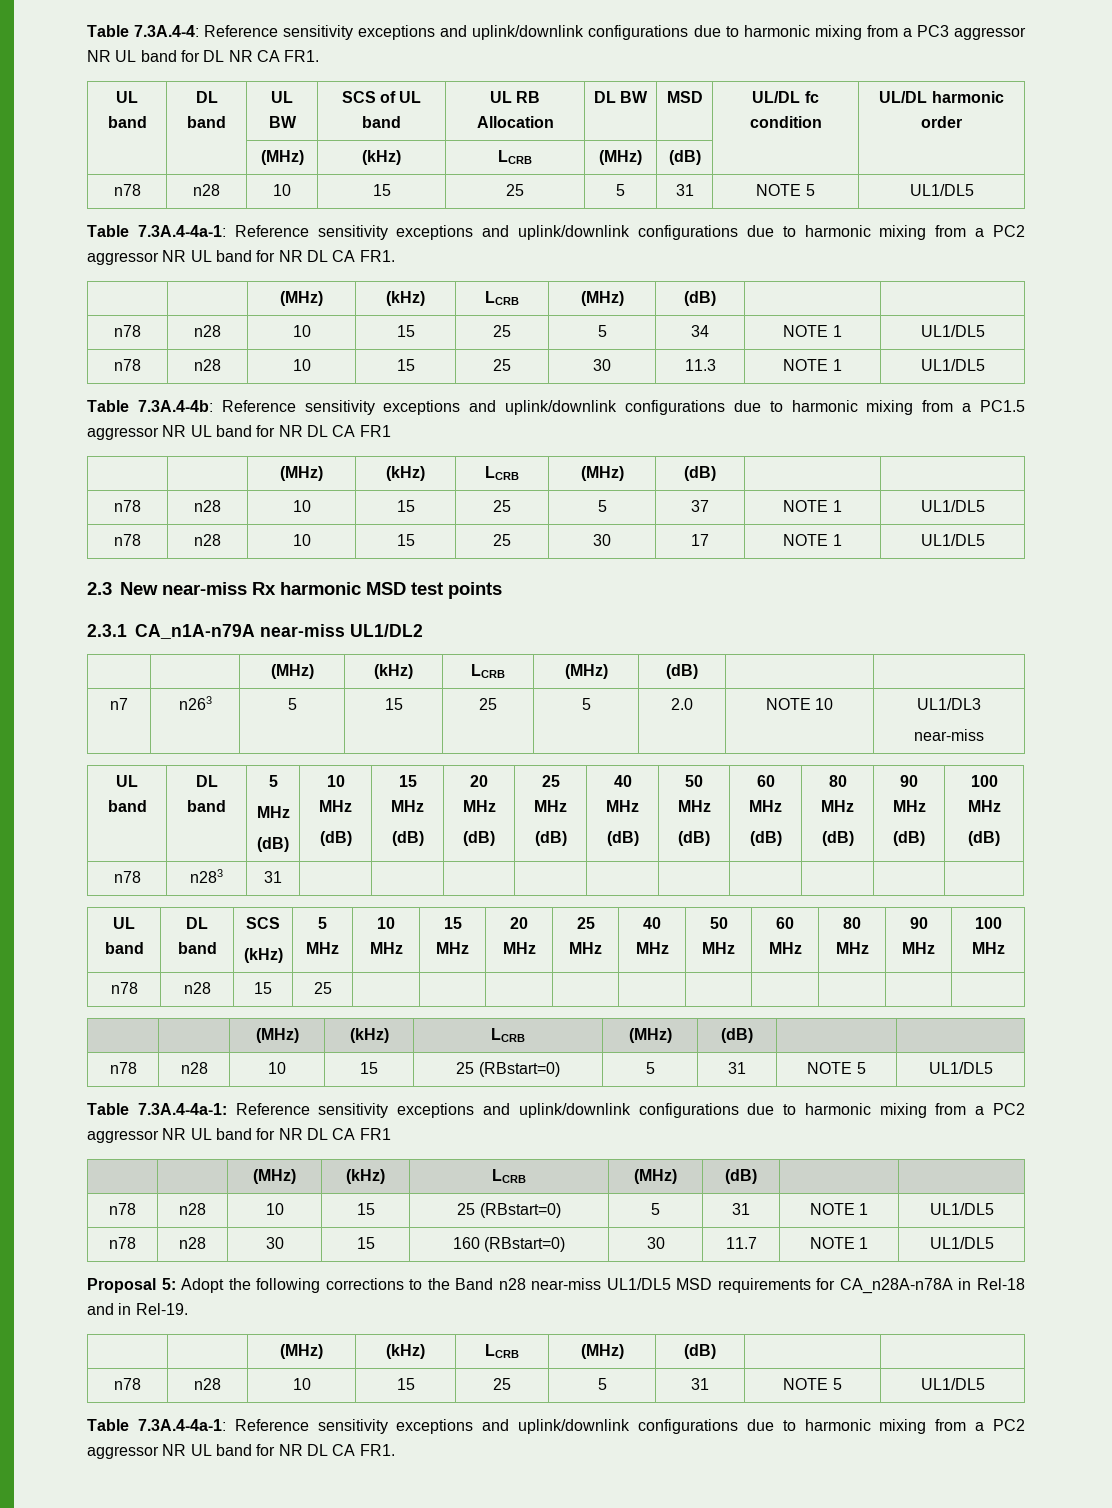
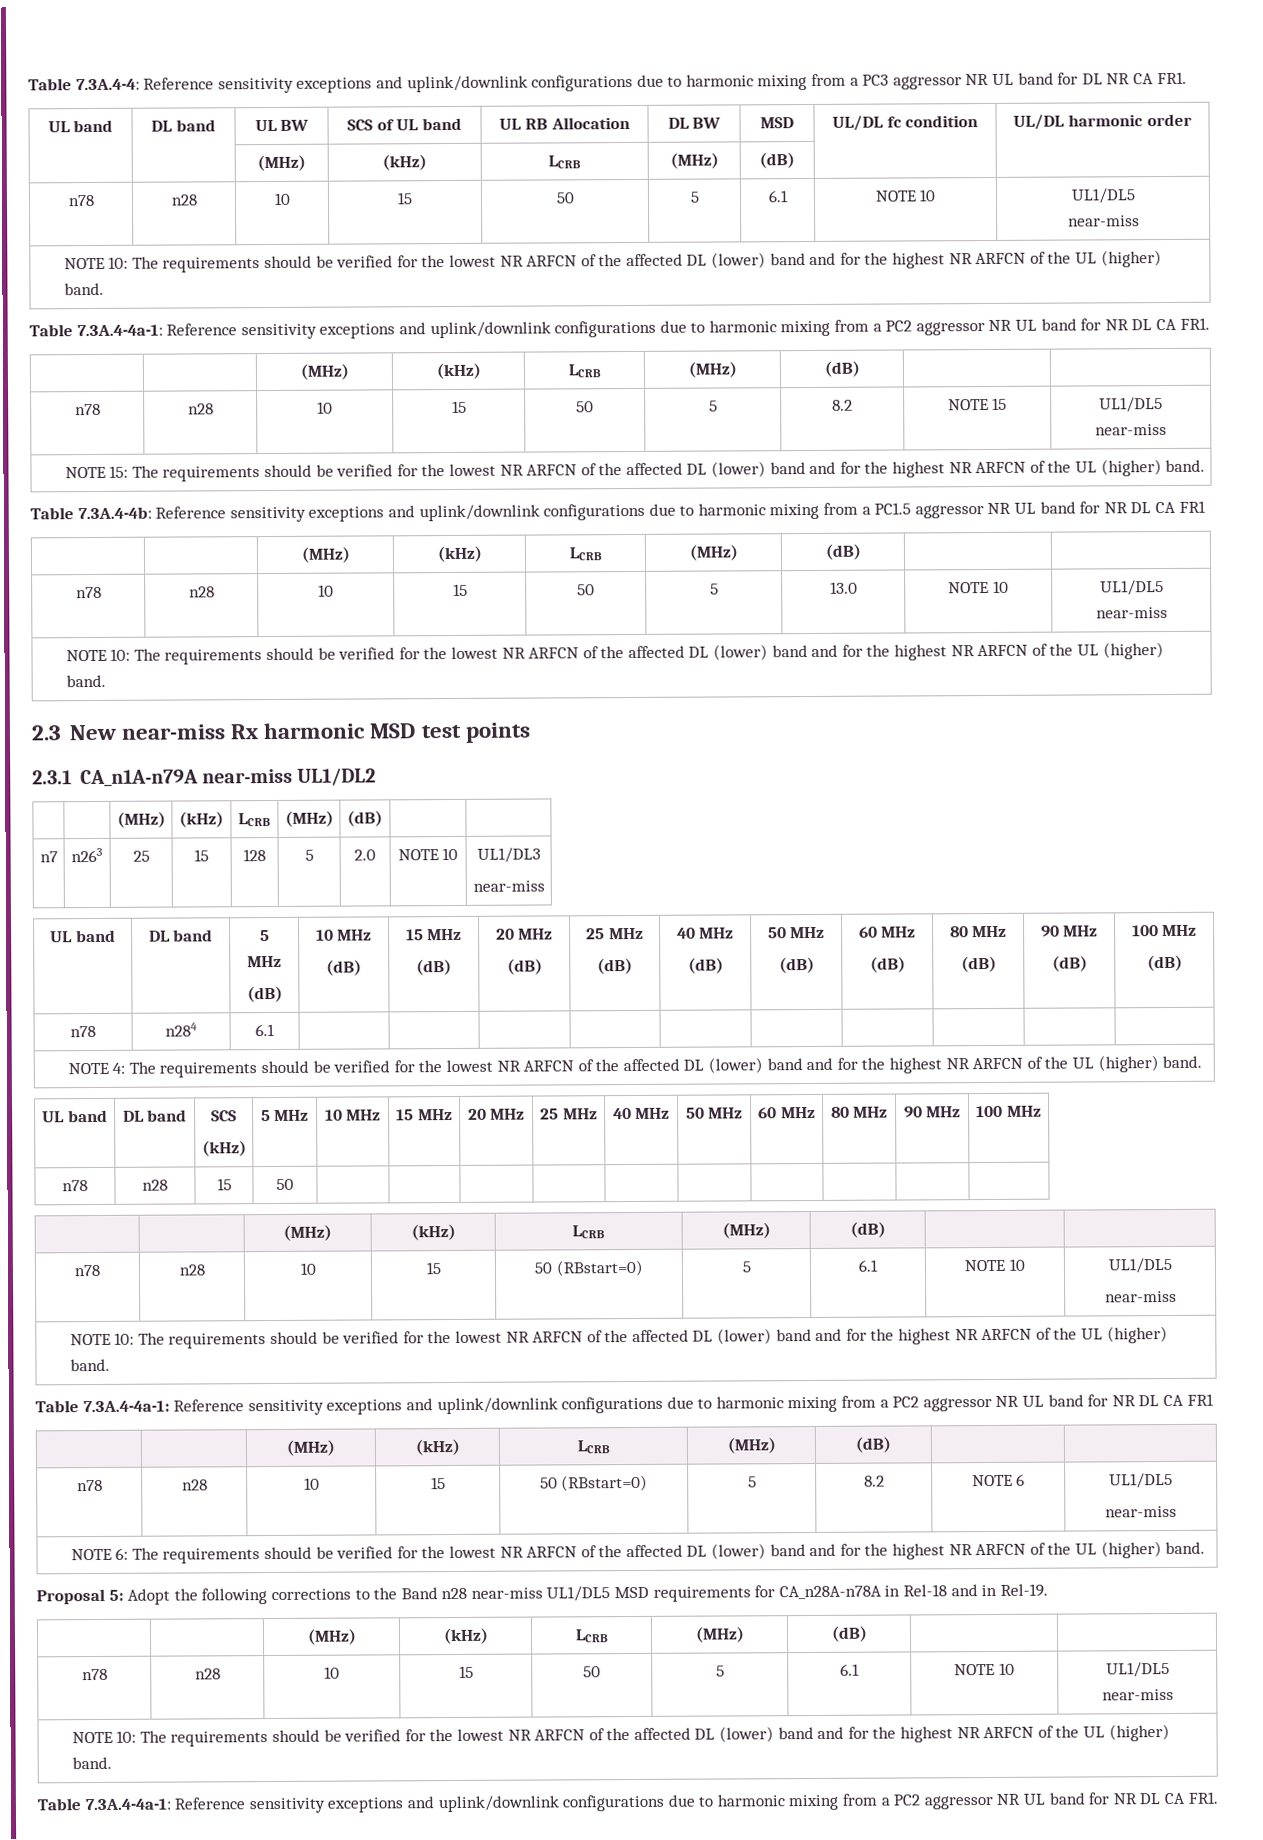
  UL band | DL band | UL BW | SCS of UL band | UL RB Allocation | DL BW | MSD | UL/DL fc condition | UL/DL harmonic order
  | | (MHz) | (kHz) | LCRB | (MHz) | (dB) | |
- n78 | n28 | 10 | 15 | 25 | 5 | 31 | NOTE 5 | UL1/DL5
+ n78 | n28 | 10 | 15 | 50 | 5 | 6.1 | NOTE 10 | UL1/DL5
+ near-miss
+ NOTE 10: The requirements should be verified for the lowest NR ARFCN of the affected DL (lower) band and for the highest NR ARFCN of the UL (higher) band.
- n78 | n28 | 10 | 15 | 25 | 5 | 34 | NOTE 1 | UL1/DL5
- n78 | n28 | 10 | 15 | 25 | 30 | 11.3 | NOTE 1 | UL1/DL5
+ n78 | n28 | 10 | 15 | 50 | 5 | 8.2 | NOTE 15 | UL1/DL5
+ near-miss
+ NOTE 15: The requirements should be verified for the lowest NR ARFCN of the affected DL (lower) band and for the highest NR ARFCN of the UL (higher) band.
- n78 | n28 | 10 | 15 | 25 | 5 | 37 | NOTE 1 | UL1/DL5
- n78 | n28 | 10 | 15 | 25 | 30 | 17 | NOTE 1 | UL1/DL5
+ n78 | n28 | 10 | 15 | 50 | 5 | 13.0 | NOTE 10 | UL1/DL5
+ near-miss
+ NOTE 10: The requirements should be verified for the lowest NR ARFCN of the affected DL (lower) band and for the highest NR ARFCN of the UL (higher) band.
- n7 | n263 | 5 | 15 | 25 | 5 | 2.0 | NOTE 10 | UL1/DL3
+ n7 | n263 | 25 | 15 | 128 | 5 | 2.0 | NOTE 10 | UL1/DL3
- n78 | n283 | 31 | | | | | | | | | |
+ n78 | n284 | 6.1 | | | | | | | | | |
+ NOTE 4: The requirements should be verified for the lowest NR ARFCN of the affected DL (lower) band and for the highest NR ARFCN of the UL (higher) band.
- n78 | n28 | 15 | 25 | | | | | | | | | |
+ n78 | n28 | 15 | 50 | | | | | | | | | |
  | | (MHz) | (kHz) | LCRB | (MHz) | (dB) | |
- n78 | n28 | 10 | 15 | 25 (RBstart=0) | 5 | 31 | NOTE 5 | UL1/DL5
+ n78 | n28 | 10 | 15 | 50 (RBstart=0) | 5 | 6.1 | NOTE 10 | UL1/DL5
+ near-miss
+ NOTE 10: The requirements should be verified for the lowest NR ARFCN of the affected DL (lower) band and for the highest NR ARFCN of the UL (higher) band.
- n78 | n28 | 10 | 15 | 25 (RBstart=0) | 5 | 31 | NOTE 1 | UL1/DL5
- n78 | n28 | 30 | 15 | 160 (RBstart=0) | 30 | 11.7 | NOTE 1 | UL1/DL5
+ n78 | n28 | 10 | 15 | 50 (RBstart=0) | 5 | 8.2 | NOTE 6 | UL1/DL5
+ near-miss
+ NOTE 6: The requirements should be verified for the lowest NR ARFCN of the affected DL (lower) band and for the highest NR ARFCN of the UL (higher) band.
  Proposal 5: Adopt the following corrections to the Band n28 near-miss UL1/DL5 MSD requirements for CA_n28A-n78A in Rel-18 and in Rel-19.
  | | (MHz) | (kHz) | LCRB | (MHz) | (dB) | |
- n78 | n28 | 10 | 15 | 25 | 5 | 31 | NOTE 5 | UL1/DL5
+ n78 | n28 | 10 | 15 | 50 | 5 | 6.1 | NOTE 10 | UL1/DL5
+ near-miss
+ NOTE 10: The requirements should be verified for the lowest NR ARFCN of the affected DL (lower) band and for the highest NR ARFCN of the UL (higher) band.

